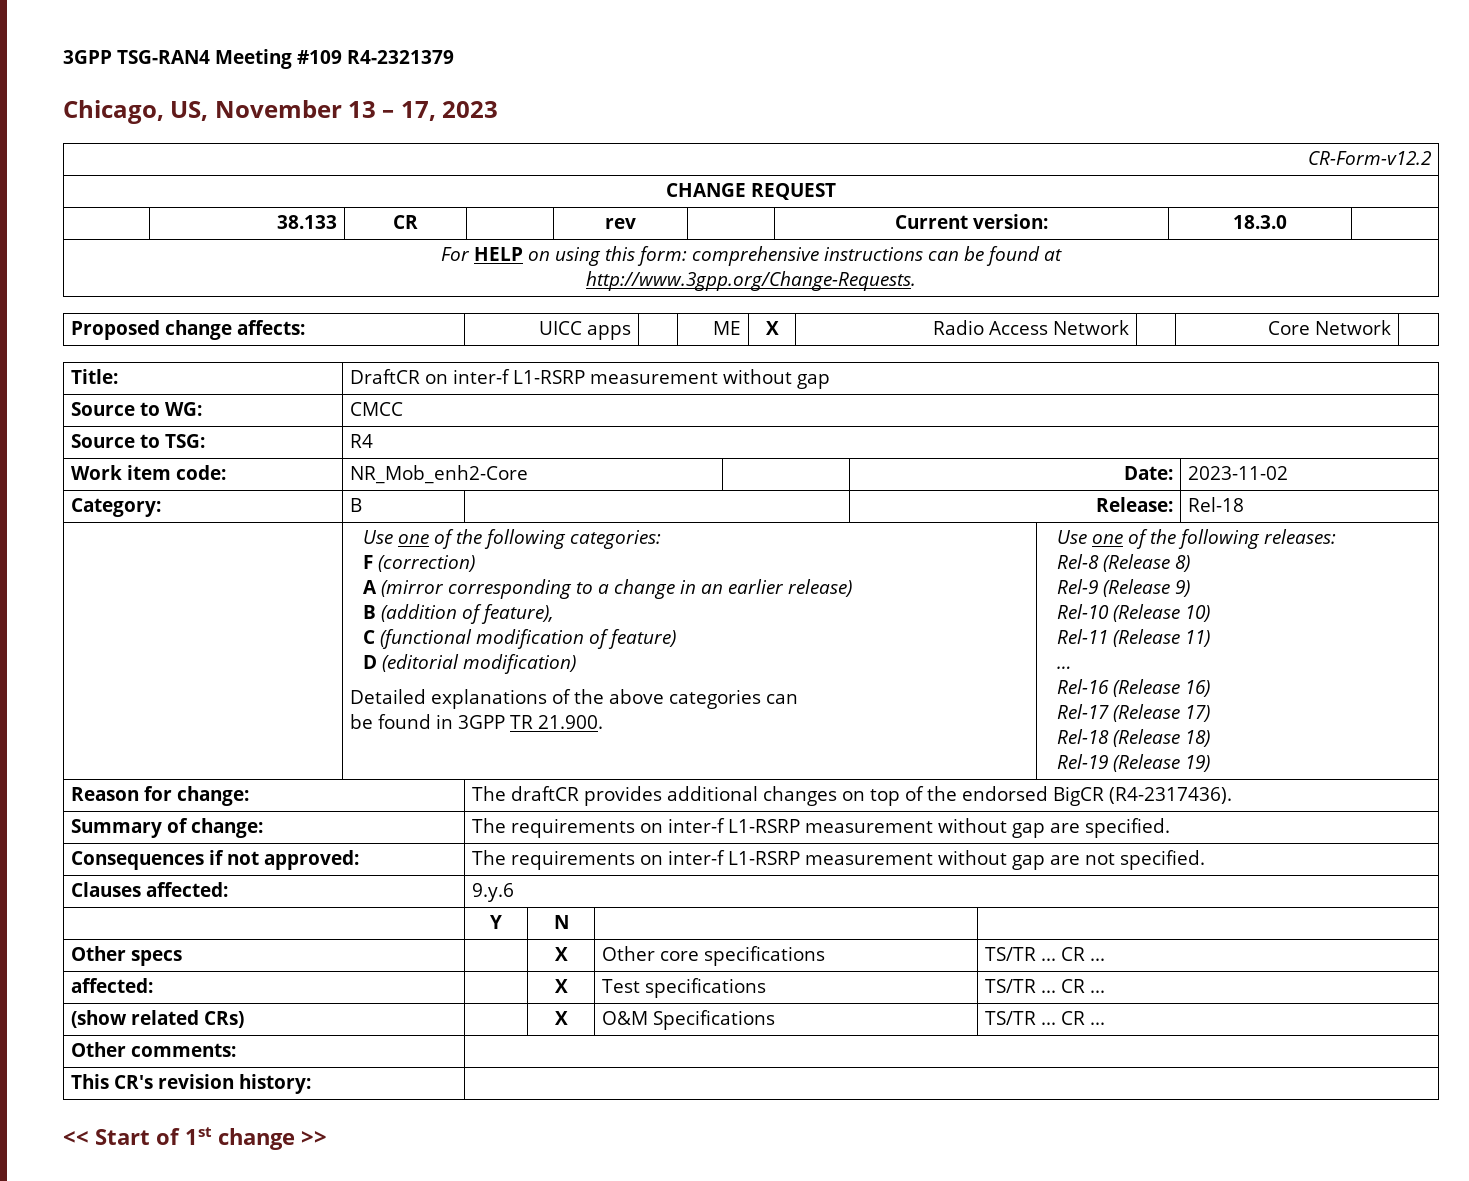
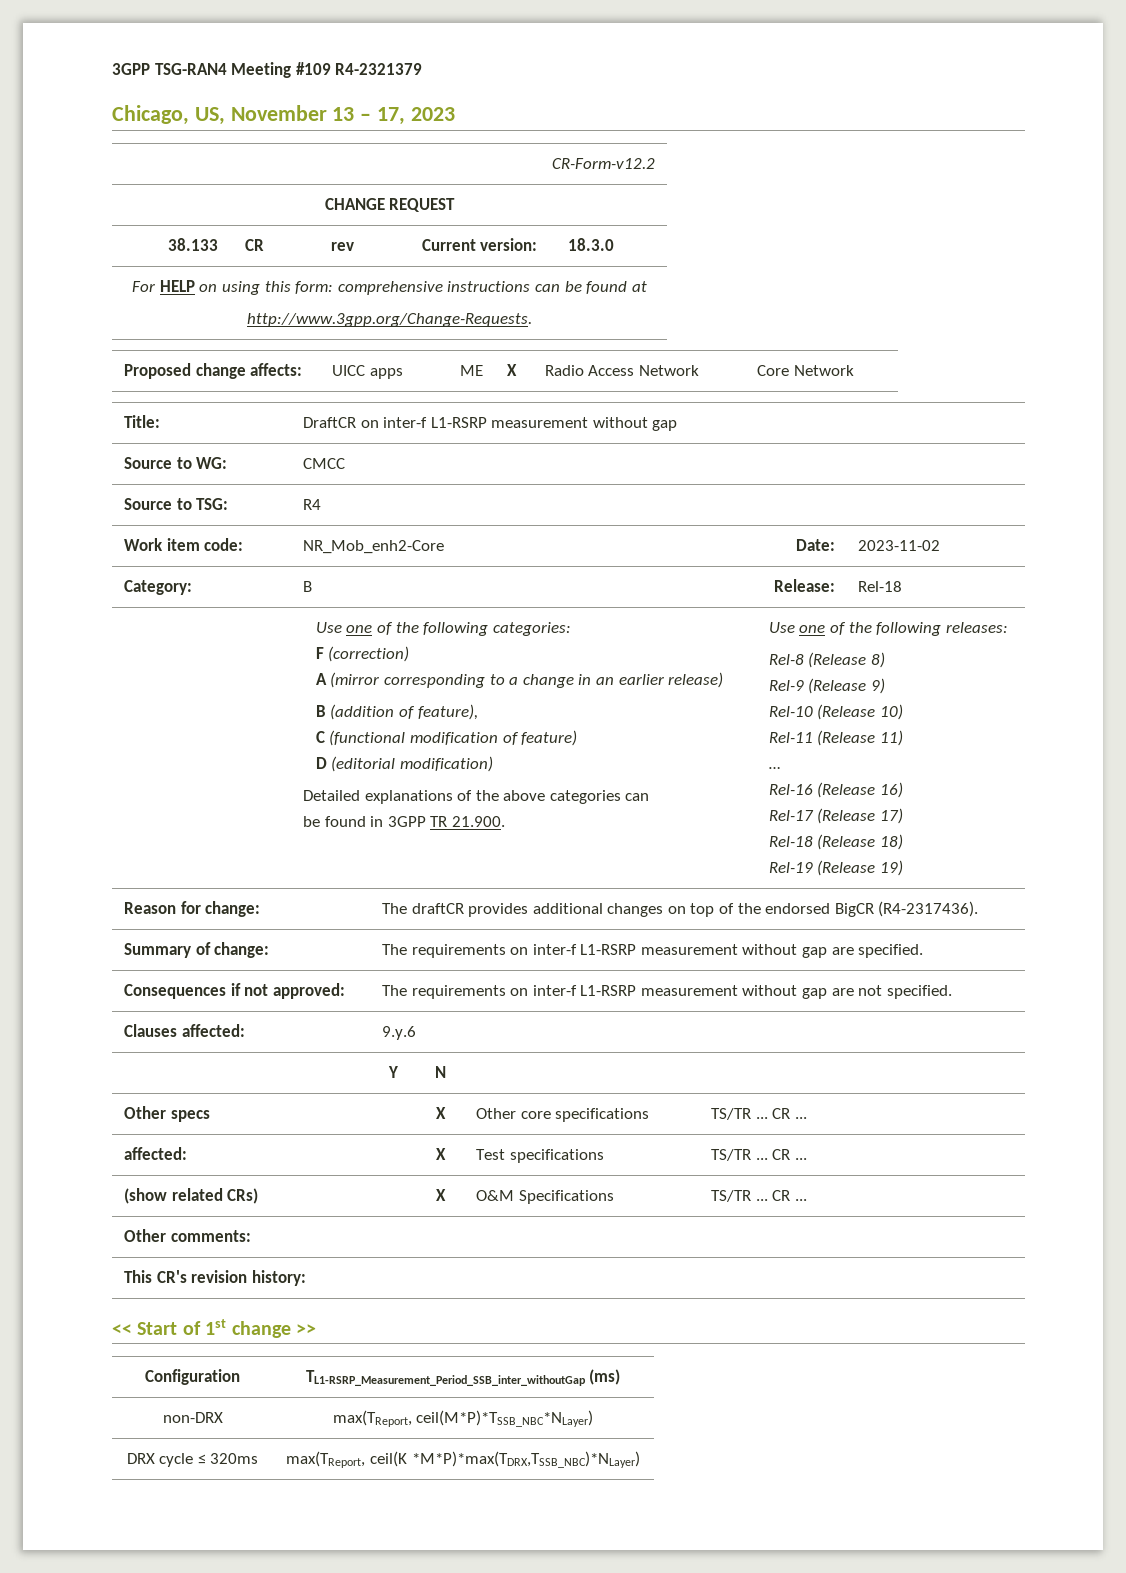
+ Configuration | TL1-RSRP_Measurement_Period_SSB_inter_withoutGap (ms)
+ non-DRX | max(TReport, ceil(M*P)*TSSB_NBC*NLayer)
+ DRX cycle ≤ 320ms | max(TReport, ceil(K *M*P)*max(TDRX,TSSB_NBC)*NLayer)

